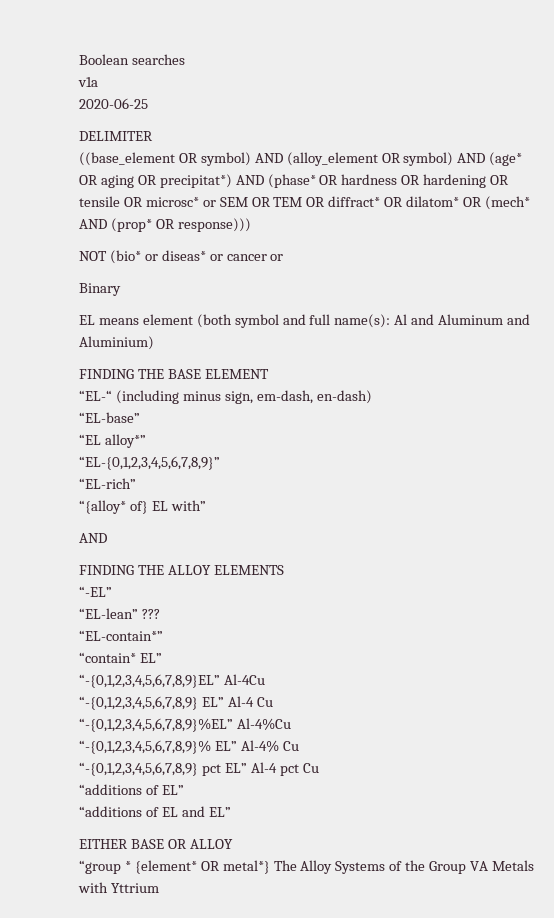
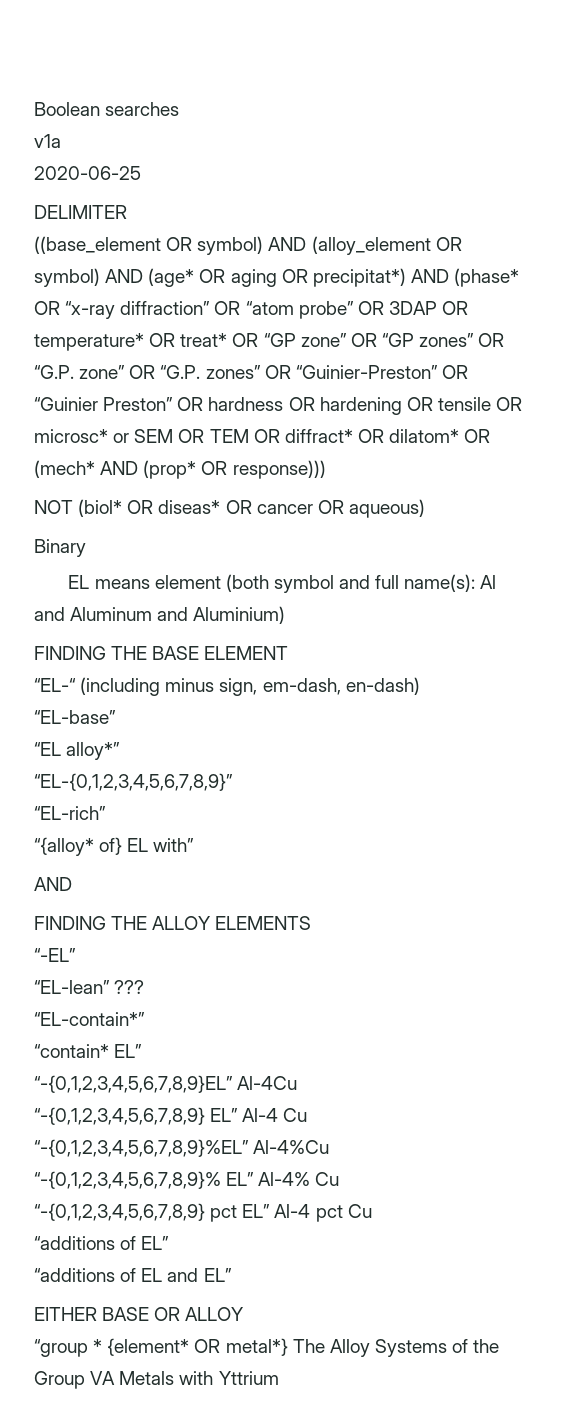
- ((base_element OR symbol) AND (alloy_element OR symbol) AND (age* OR aging OR precipitat*) AND (phase* OR hardness OR hardening OR tensile OR microsc* or SEM OR TEM OR diffract* OR dilatom* OR (mech* AND (prop* OR response)))
+ ((base_element OR symbol) AND (alloy_element OR symbol) AND (age* OR aging OR precipitat*) AND (phase* OR “x-ray diffraction” OR “atom probe” OR 3DAP OR temperature* OR treat* OR “GP zone” OR “GP zones” OR “G.P. zone” OR “G.P. zones” OR “Guinier-Preston” OR “Guinier Preston” OR hardness OR hardening OR tensile OR microsc* or SEM OR TEM OR diffract* OR dilatom* OR (mech* AND (prop* OR response)))
- NOT (bio* or diseas* or cancer or
+ NOT (biol* OR diseas* OR cancer OR aqueous)

